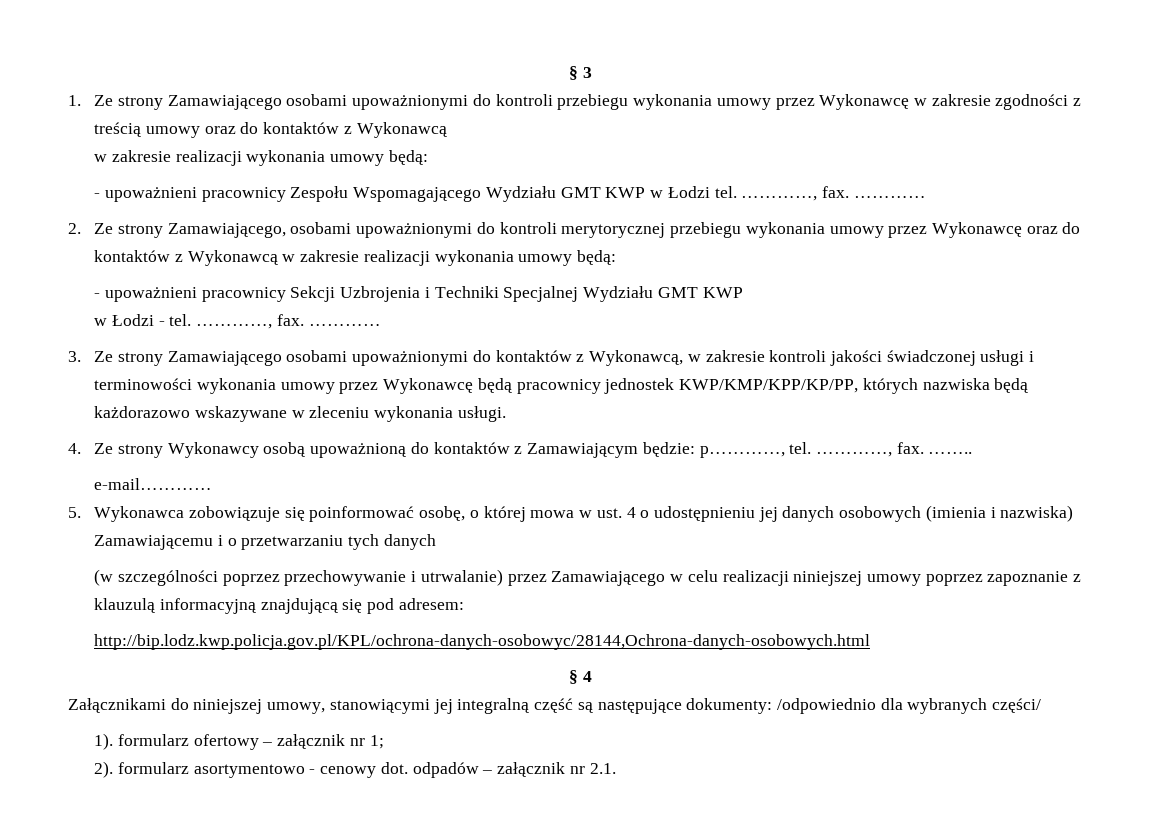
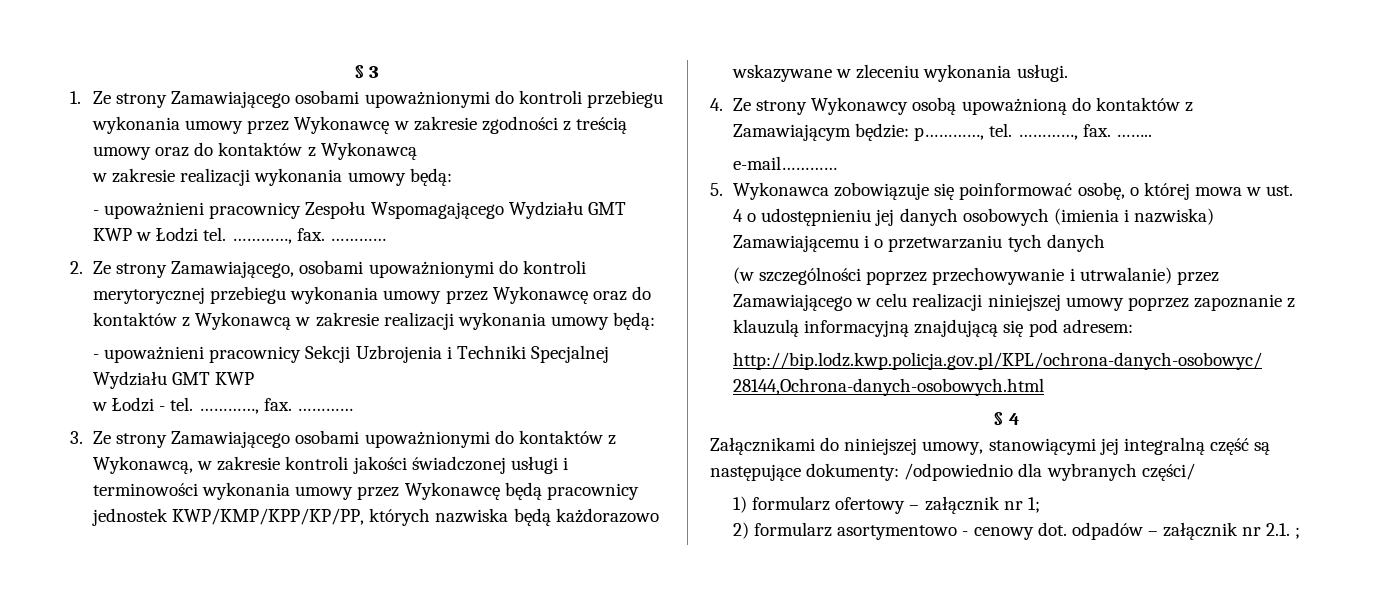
- 1). formularz ofertowy – załącznik nr 1;
+ 1) formularz ofertowy – załącznik nr 1;
- 2). formularz asortymentowo - cenowy dot. odpadów – załącznik nr 2.1.
+ 2) formularz asortymentowo - cenowy dot. odpadów – załącznik nr 2.1. ;

